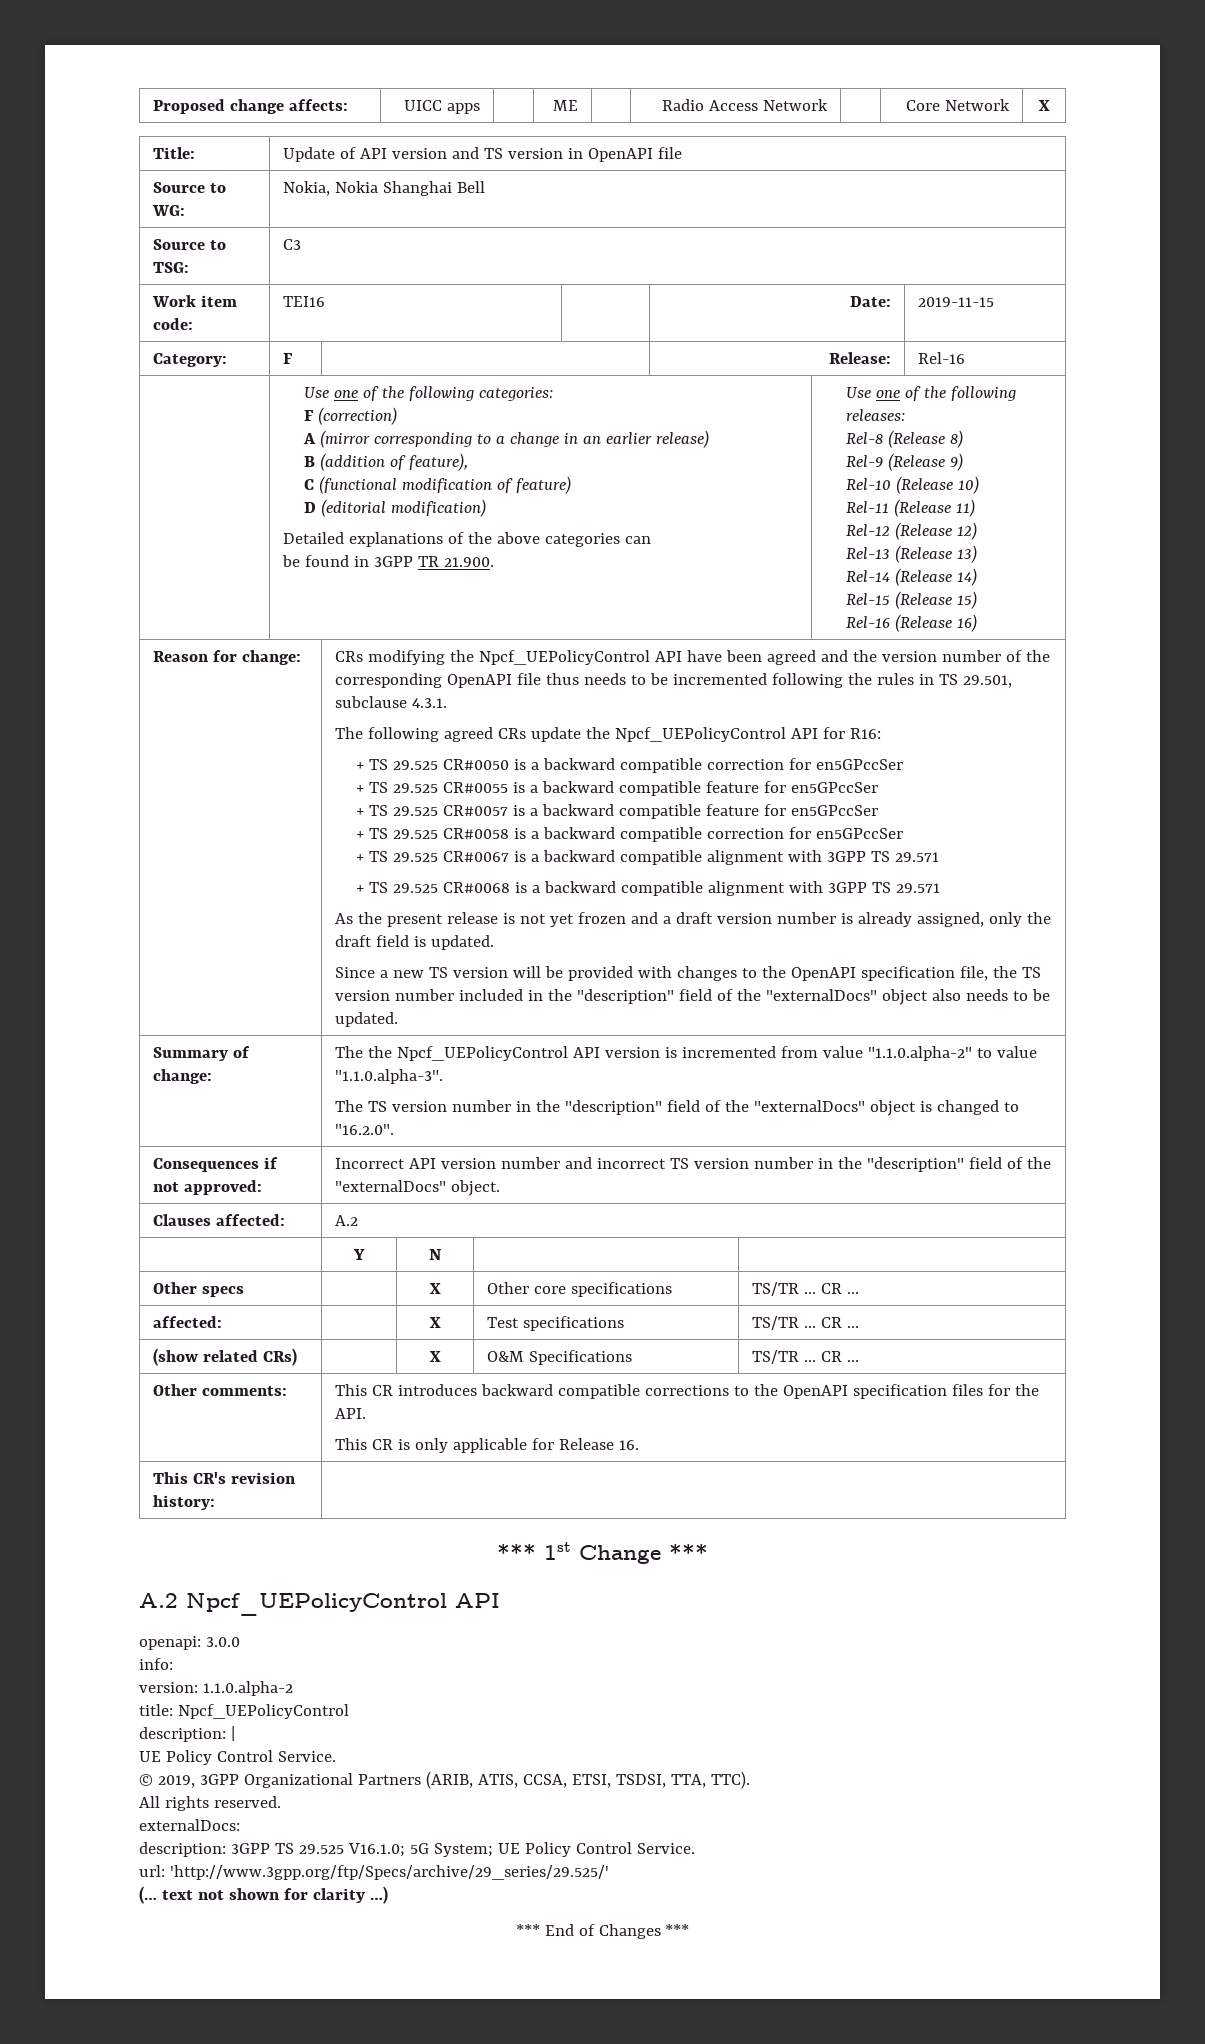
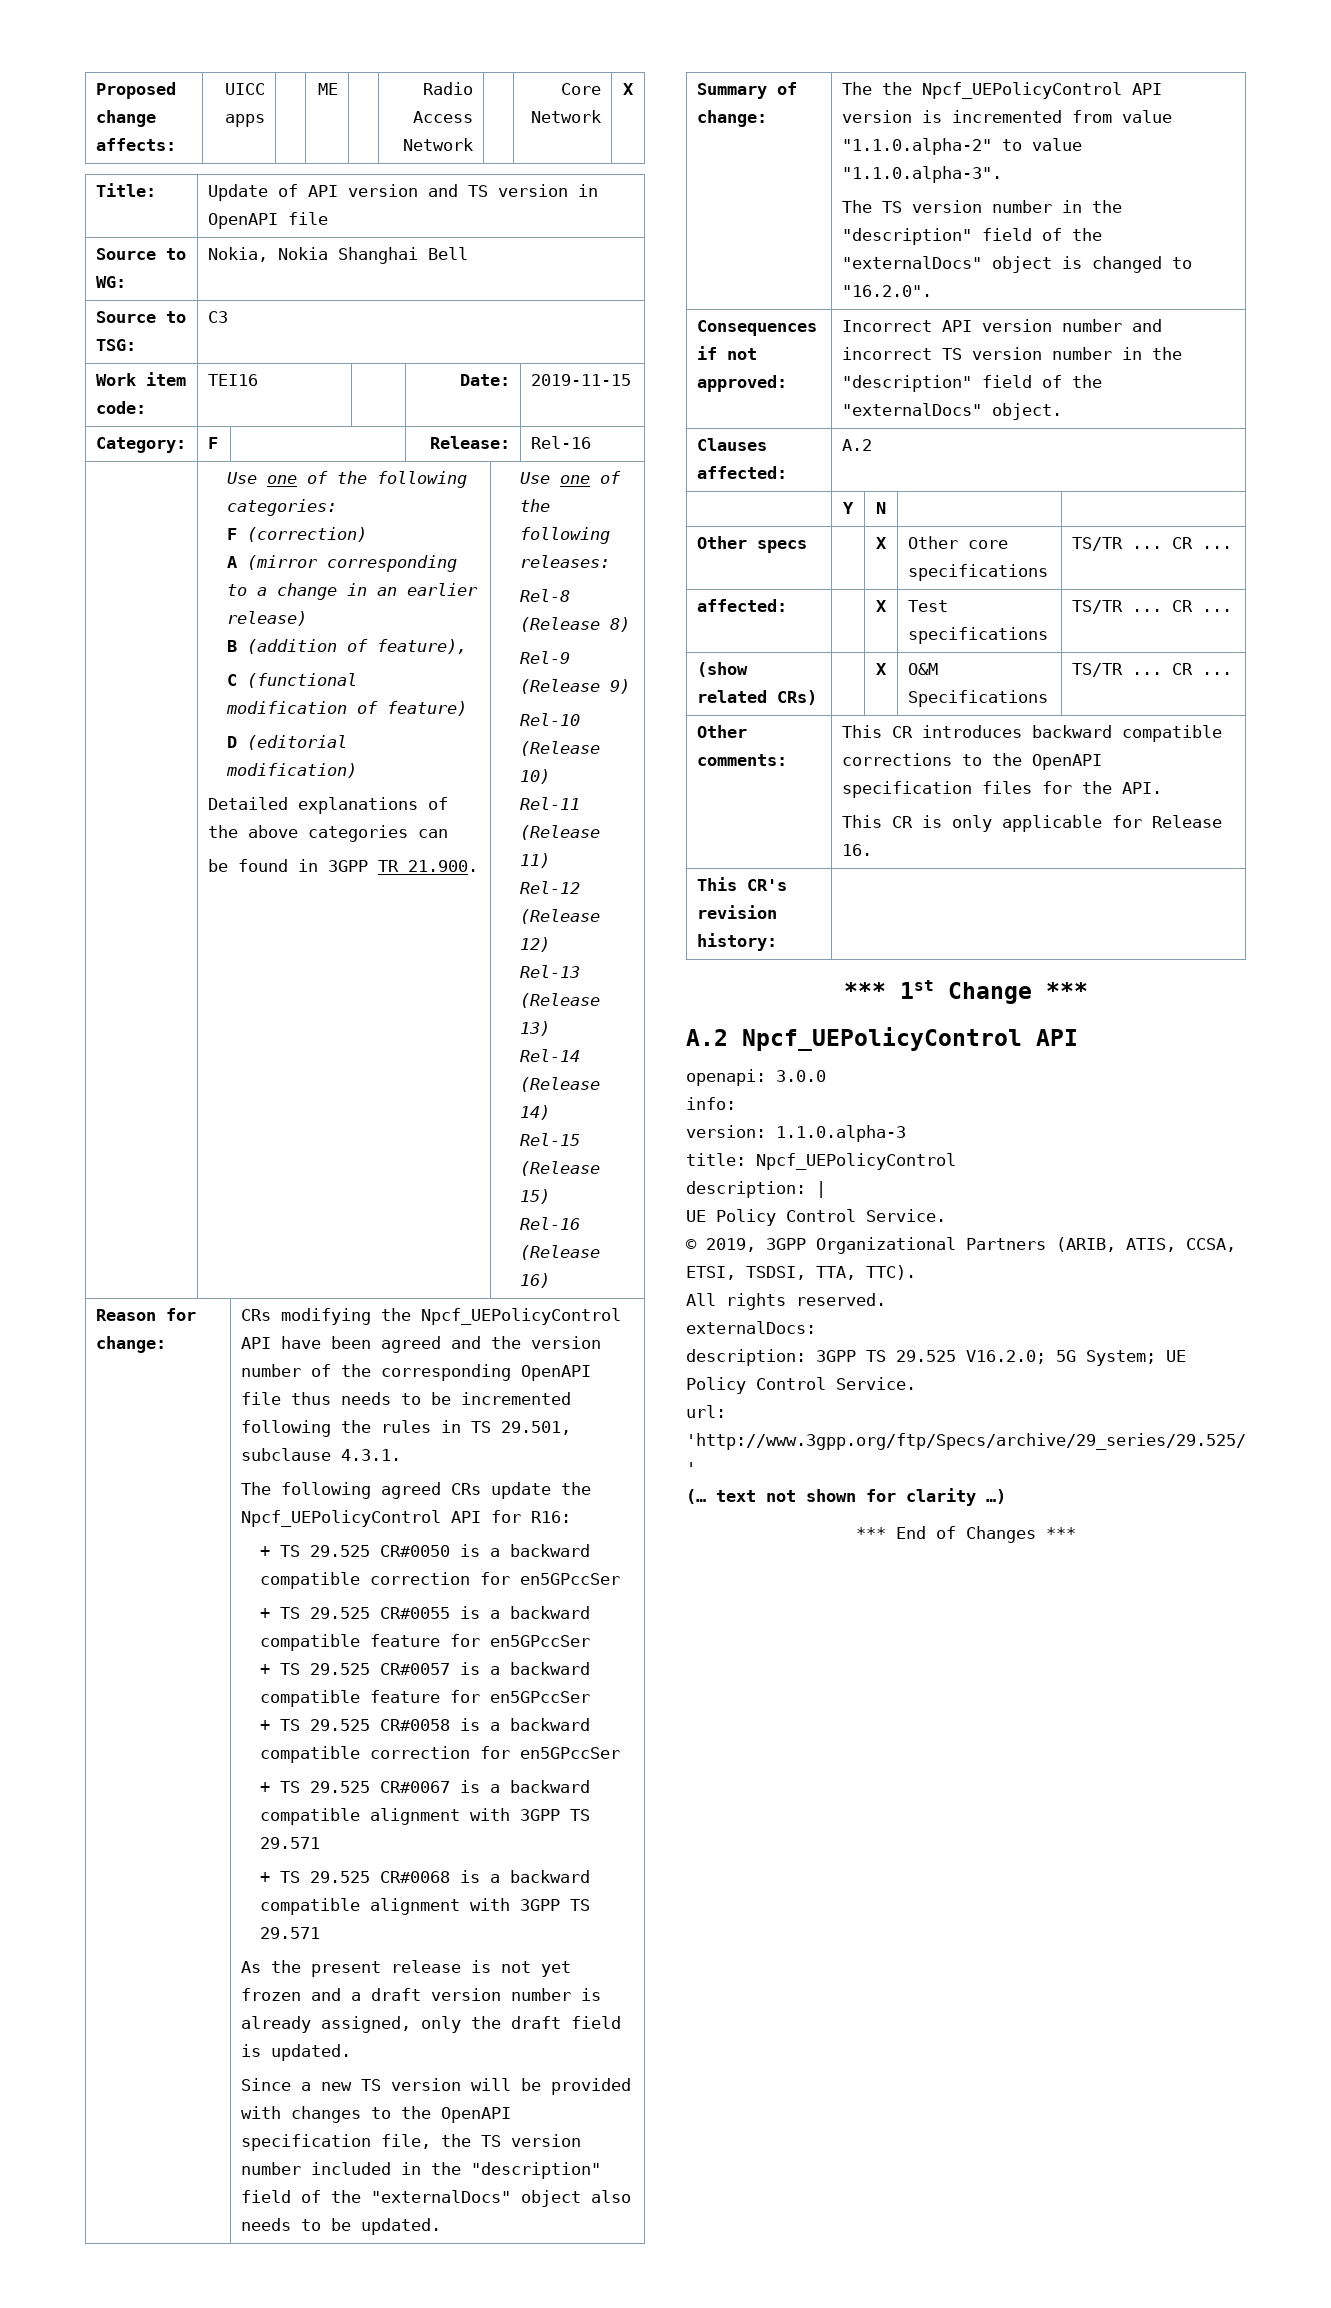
- version: 1.1.0.alpha-2
+ version: 1.1.0.alpha-3
- description: 3GPP TS 29.525 V16.1.0; 5G System; UE Policy Control Service.
+ description: 3GPP TS 29.525 V16.2.0; 5G System; UE Policy Control Service.

